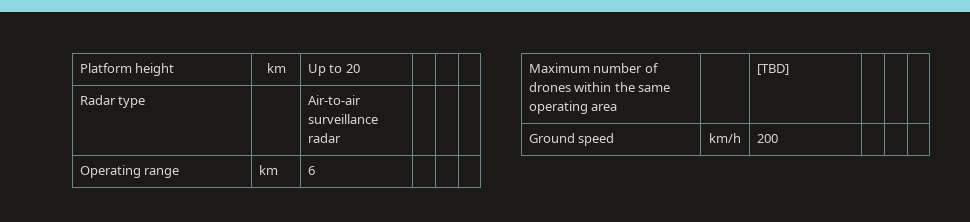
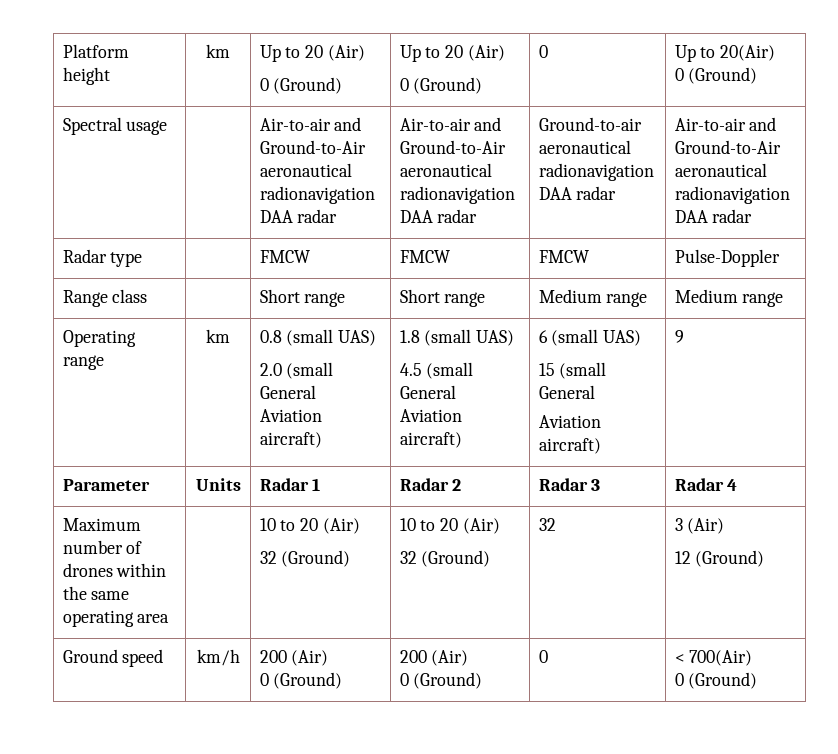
- Platform height | km | Up to 20 | | |
- Radar type | | Air-to-air surveillance radar | | |
- Operating range | km | 6 | | |
+ Platform height | km | Up to 20 (Air)
+ 0 (Ground) | Up to 20 (Air)
+ 0 (Ground) | 0 | Up to 20(Air)
+ 0 (Ground)
+ Spectral usage | | Air-to-air and Ground-to-Air aeronautical radionavigation DAA radar | Air-to-air and Ground-to-Air aeronautical radionavigation DAA radar | Ground-to-air aeronautical radionavigation DAA radar | Air-to-air and Ground-to-Air aeronautical radionavigation DAA radar
+ Radar type | | FMCW | FMCW | FMCW | Pulse-Doppler
+ Range class | | Short range | Short range | Medium range | Medium range
+ Operating range | km | 0.8 (small UAS)
+ 2.0 (small General Aviation aircraft) | 1.8 (small UAS)
+ 4.5 (small General Aviation aircraft) | 6 (small UAS)
+ 15 (small General
+ Aviation aircraft) | 9
+ Parameter | Units | Radar 1 | Radar 2 | Radar 3 | Radar 4
- Maximum number of drones within the same operating area | | [TBD] | | |
- Ground speed | km/h | 200 | | |
+ Maximum number of drones within the same operating area | | 10 to 20 (Air)
+ 32 (Ground) | 10 to 20 (Air)
+ 32 (Ground) | 32 | 3 (Air)
+ 12 (Ground)
+ Ground speed | km/h | 200 (Air)
+ 0 (Ground) | 200 (Air)
+ 0 (Ground) | 0 | < 700(Air)
+ 0 (Ground)

